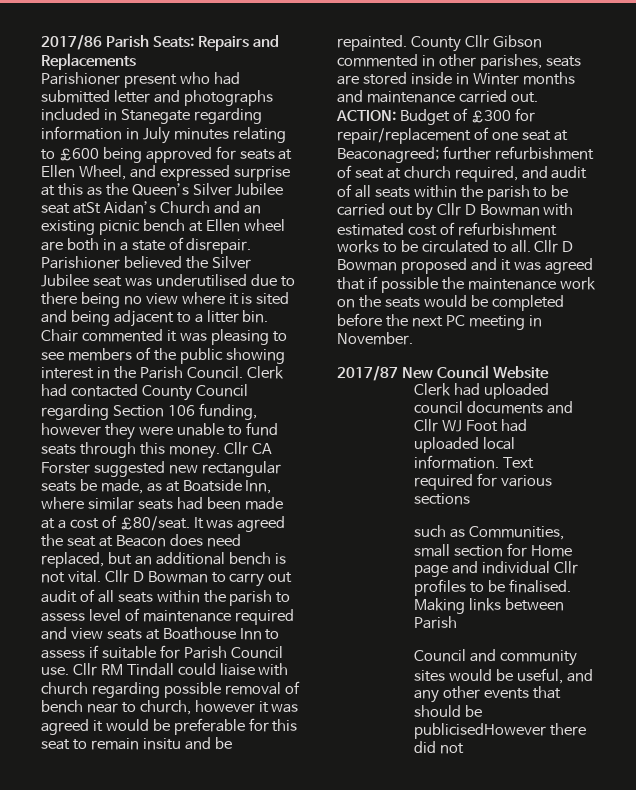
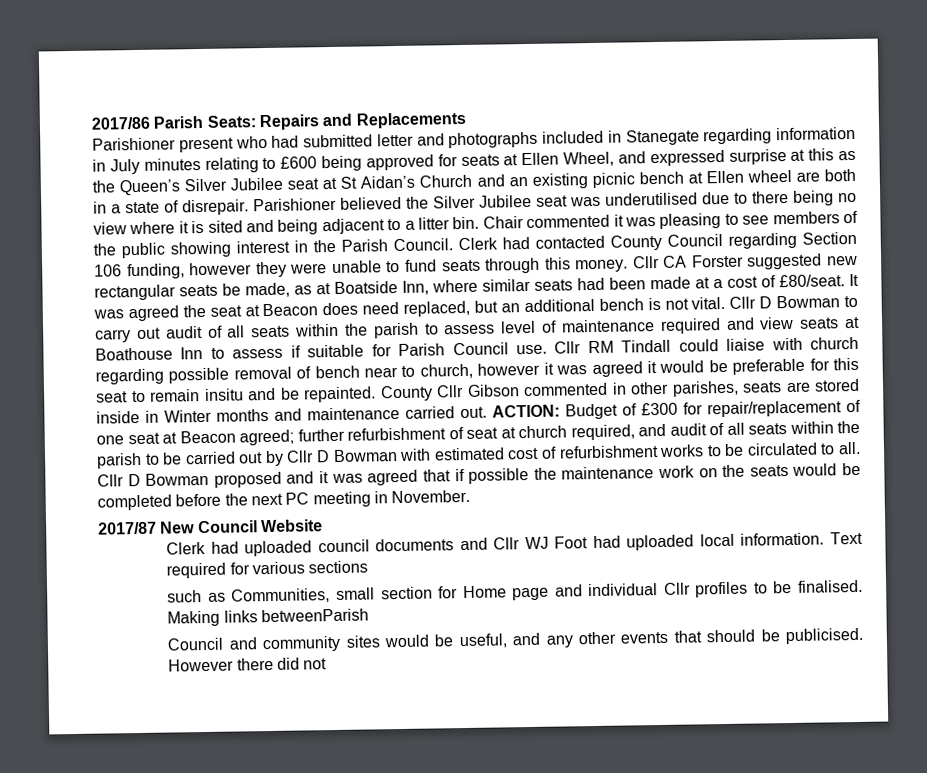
- Parishioner present who had submitted letter and photographs included in Stanegate regarding information in July minutes relating to £600 being approved for seats at Ellen Wheel, and expressed surprise at this as the Queen’s Silver Jubilee seat atSt Aidan’s Church and an existing picnic bench at Ellen wheel are both in a state of disrepair.
+ Parishioner present who had submitted letter and photographs included in Stanegate regarding information in July minutes relating to £600 being approved for seats at Ellen Wheel, and expressed surprise at this as the Queen’s Silver Jubilee seat at St Aidan’s Church and an existing picnic bench at Ellen wheel are both in a state of disrepair.
- ACTION: Budget of £300 for repair/replacement of one seat at Beaconagreed; further refurbishment of seat at church required, and audit of all seats within the parish to be carried out by Cllr D Bowman with estimated cost of refurbishment works to be circulated to all.
+ ACTION: Budget of £300 for repair/replacement of one seat at Beacon agreed; further refurbishment of seat at church required, and audit of all seats within the parish to be carried out by Cllr D Bowman with estimated cost of refurbishment works to be circulated to all.
- Making links between Parish
+ Making links betweenParish
- Council and community sites would be useful, and any other events that should be publicisedHowever there did not
+ Council and community sites would be useful, and any other events that should be publicised. However there did not

